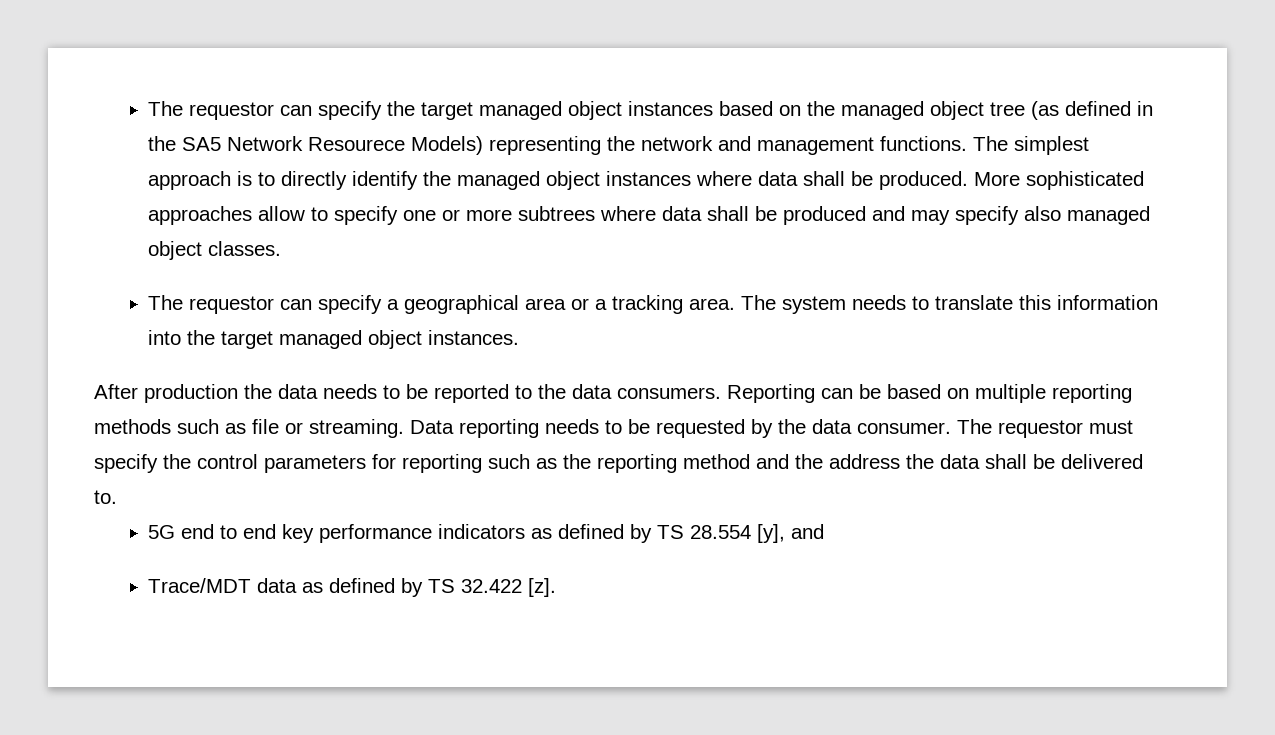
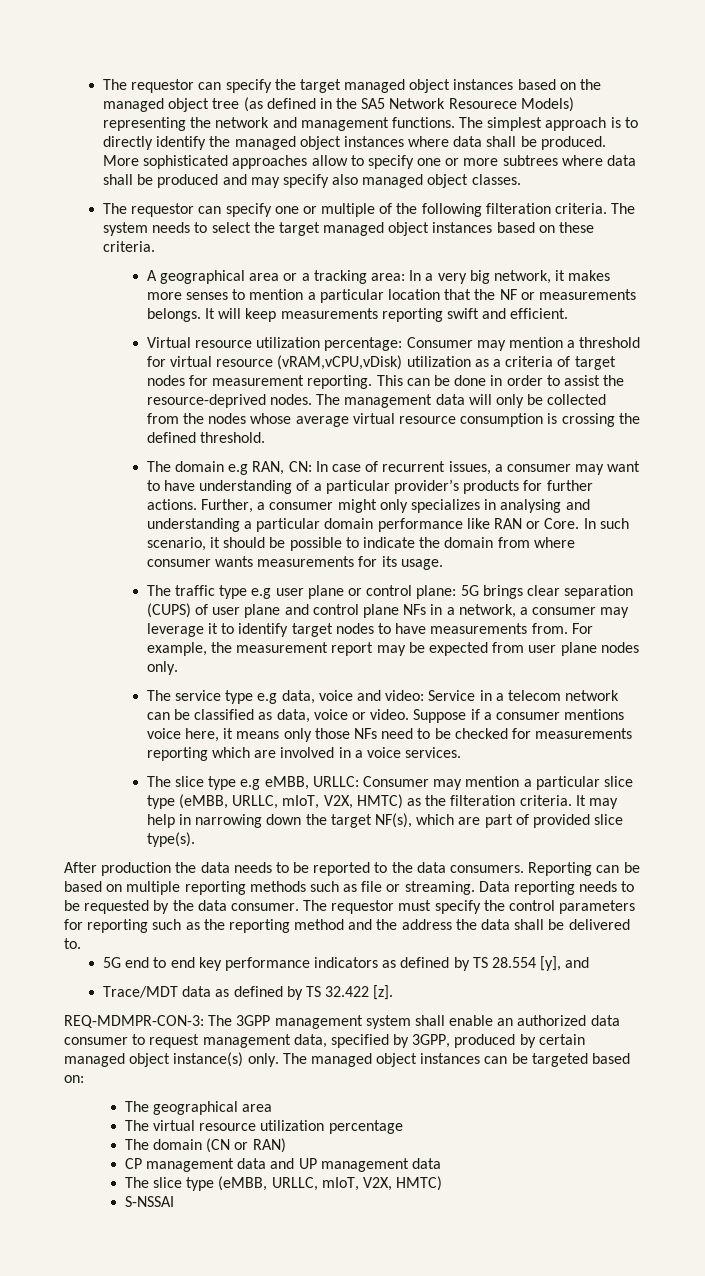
- The requestor can specify a geographical area or a tracking area. The system needs to translate this information into the target managed object instances.
+ The requestor can specify one or multiple of the following filteration criteria. The system needs to select the target managed object instances based on these criteria.
+ A geographical area or a tracking area: In a very big network, it makes more senses to mention a particular location that the NF or measurements belongs. It will keep measurements reporting swift and efficient.
+ Virtual resource utilization percentage: Consumer may mention a threshold for virtual resource (vRAM,vCPU,vDisk) utilization as a criteria of target nodes for measurement reporting. This can be done in order to assist the resource-deprived nodes. The management data will only be collected from the nodes whose average virtual resource consumption is crossing the defined threshold.
+ The domain e.g RAN, CN: In case of recurrent issues, a consumer may want to have understanding of a particular provider’s products for further actions. Further, a consumer might only specializes in analysing and understanding a particular domain performance like RAN or Core. In such scenario, it should be possible to indicate the domain from where consumer wants measurements for its usage.
+ The traffic type e.g user plane or control plane: 5G brings clear separation (CUPS) of user plane and control plane NFs in a network, a consumer may leverage it to identify target nodes to have measurements from. For example, the measurement report may be expected from user plane nodes only.
+ The service type e.g data, voice and video: Service in a telecom network can be classified as data, voice or video. Suppose if a consumer mentions voice here, it means only those NFs need to be checked for measurements reporting which are involved in a voice services.
+ The slice type e.g eMBB, URLLC: Consumer may mention a particular slice type (eMBB, URLLC, mIoT, V2X, HMTC) as the filteration criteria. It may help in narrowing down the target NF(s), which are part of provided slice type(s).
+ REQ-MDMPR-CON-3: The 3GPP management system shall enable an authorized data consumer to request management data, specified by 3GPP, produced by certain managed object instance(s) only. The managed object instances can be targeted based on:
+ The geographical area
+ The virtual resource utilization percentage
+ The domain (CN or RAN)
+ CP management data and UP management data
+ The slice type (eMBB, URLLC, mIoT, V2X, HMTC)
+ S-NSSAI

